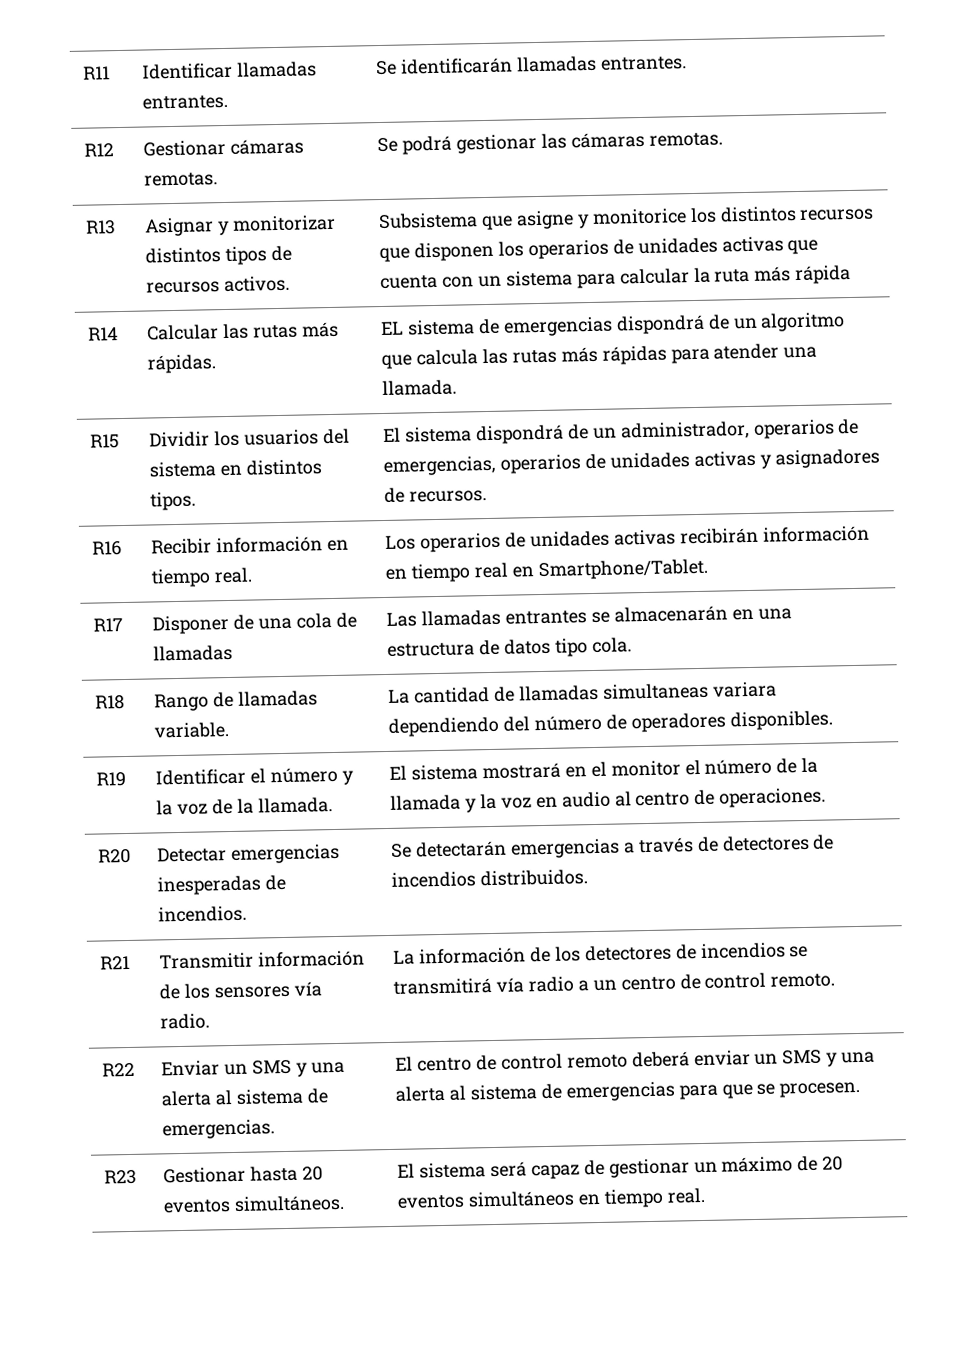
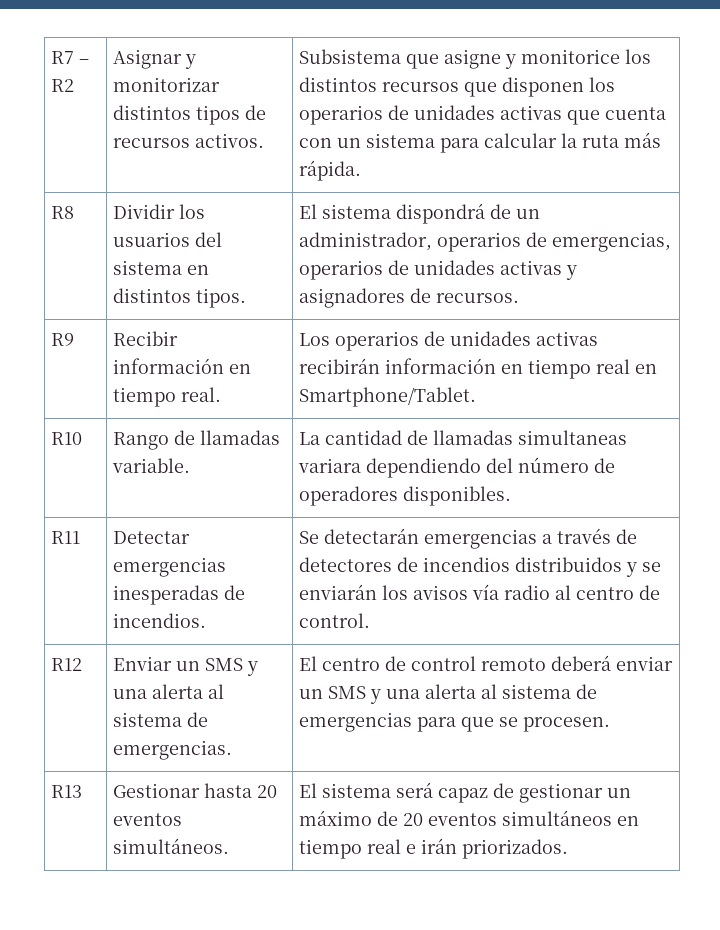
- R11 | Identificar llamadas entrantes. | Se identificarán llamadas entrantes.
- R12 | Gestionar cámaras remotas. | Se podrá gestionar las cámaras remotas.
- R13 | Asignar y monitorizar distintos tipos de recursos activos. | Subsistema que asigne y monitorice los distintos recursos que disponen los operarios de unidades activas que cuenta con un sistema para calcular la ruta más rápida
- R14 | Calcular las rutas más rápidas. | EL sistema de emergencias dispondrá de un algoritmo que calcula las rutas más rápidas para atender una llamada.
- R15 | Dividir los usuarios del sistema en distintos tipos. | El sistema dispondrá de un administrador, operarios de emergencias, operarios de unidades activas y asignadores de recursos.
+ R7 – R2 | Asignar y monitorizar distintos tipos de recursos activos. | Subsistema que asigne y monitorice los distintos recursos que disponen los operarios de unidades activas que cuenta con un sistema para calcular la ruta más rápida.
+ R8 | Dividir los usuarios del sistema en distintos tipos. | El sistema dispondrá de un administrador, operarios de emergencias, operarios de unidades activas y asignadores de recursos.
- R16 | Recibir información en tiempo real. | Los operarios de unidades activas recibirán información en tiempo real en Smartphone/Tablet.
+ R9 | Recibir información en tiempo real. | Los operarios de unidades activas recibirán información en tiempo real en Smartphone/Tablet.
- R17 | Disponer de una cola de llamadas | Las llamadas entrantes se almacenarán en una estructura de datos tipo cola.
- R18 | Rango de llamadas variable. | La cantidad de llamadas simultaneas variara dependiendo del número de operadores disponibles.
+ R10 | Rango de llamadas variable. | La cantidad de llamadas simultaneas variara dependiendo del número de operadores disponibles.
- R19 | Identificar el número y la voz de la llamada. | El sistema mostrará en el monitor el número de la llamada y la voz en audio al centro de operaciones.
- R20 | Detectar emergencias inesperadas de incendios. | Se detectarán emergencias a través de detectores de incendios distribuidos.
- R21 | Transmitir información de los sensores vía radio. | La información de los detectores de incendios se transmitirá vía radio a un centro de control remoto.
- R22 | Enviar un SMS y una alerta al sistema de emergencias. | El centro de control remoto deberá enviar un SMS y una alerta al sistema de emergencias para que se procesen.
+ R11 | Detectar emergencias inesperadas de incendios. | Se detectarán emergencias a través de detectores de incendios distribuidos y se enviarán los avisos vía radio al centro de control.
+ R12 | Enviar un SMS y una alerta al sistema de emergencias. | El centro de control remoto deberá enviar un SMS y una alerta al sistema de emergencias para que se procesen.
- R23 | Gestionar hasta 20 eventos simultáneos. | El sistema será capaz de gestionar un máximo de 20 eventos simultáneos en tiempo real.
+ R13 | Gestionar hasta 20 eventos simultáneos. | El sistema será capaz de gestionar un máximo de 20 eventos simultáneos en tiempo real e irán priorizados.

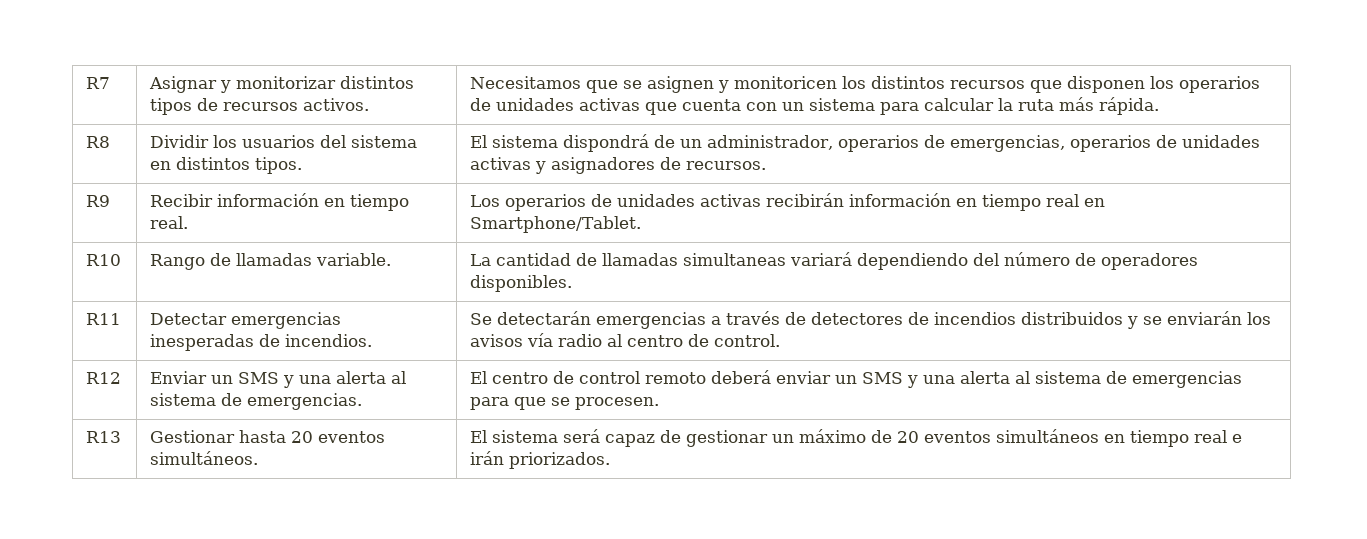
- R7 – R2 | Asignar y monitorizar distintos tipos de recursos activos. | Subsistema que asigne y monitorice los distintos recursos que disponen los operarios de unidades activas que cuenta con un sistema para calcular la ruta más rápida.
+ R7 | Asignar y monitorizar distintos tipos de recursos activos. | Necesitamos que se asignen y monitoricen los distintos recursos que disponen los operarios de unidades activas que cuenta con un sistema para calcular la ruta más rápida.
- R10 | Rango de llamadas variable. | La cantidad de llamadas simultaneas variara dependiendo del número de operadores disponibles.
+ R10 | Rango de llamadas variable. | La cantidad de llamadas simultaneas variará dependiendo del número de operadores disponibles.

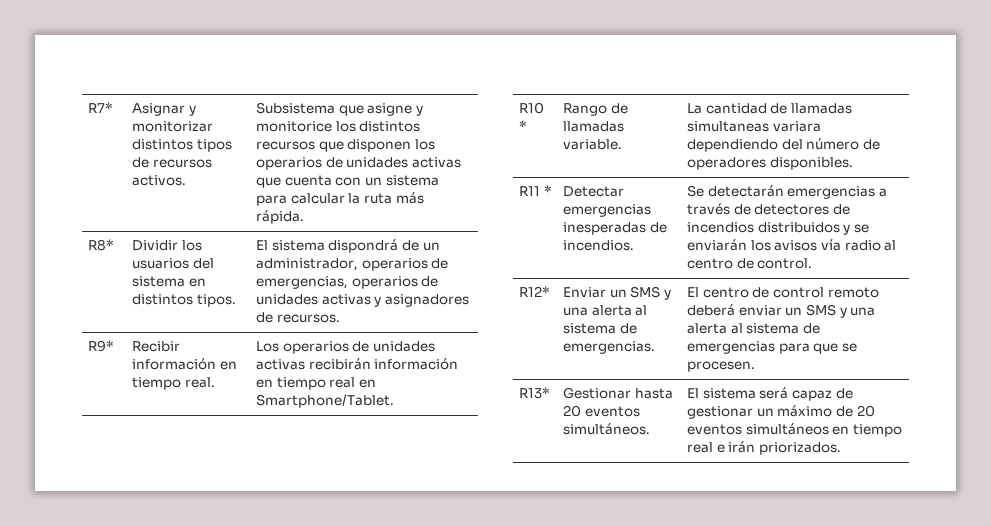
- R7 | Asignar y monitorizar distintos tipos de recursos activos. | Necesitamos que se asignen y monitoricen los distintos recursos que disponen los operarios de unidades activas que cuenta con un sistema para calcular la ruta más rápida.
+ R7* | Asignar y monitorizar distintos tipos de recursos activos. | Subsistema que asigne y monitorice los distintos recursos que disponen los operarios de unidades activas que cuenta con un sistema para calcular la ruta más rápida.
- R8 | Dividir los usuarios del sistema en distintos tipos. | El sistema dispondrá de un administrador, operarios de emergencias, operarios de unidades activas y asignadores de recursos.
+ R8* | Dividir los usuarios del sistema en distintos tipos. | El sistema dispondrá de un administrador, operarios de emergencias, operarios de unidades activas y asignadores de recursos.
- R9 | Recibir información en tiempo real. | Los operarios de unidades activas recibirán información en tiempo real en Smartphone/Tablet.
+ R9* | Recibir información en tiempo real. | Los operarios de unidades activas recibirán información en tiempo real en Smartphone/Tablet.
- R10 | Rango de llamadas variable. | La cantidad de llamadas simultaneas variará dependiendo del número de operadores disponibles.
+ R10 * | Rango de llamadas variable. | La cantidad de llamadas simultaneas variara dependiendo del número de operadores disponibles.
- R11 | Detectar emergencias inesperadas de incendios. | Se detectarán emergencias a través de detectores de incendios distribuidos y se enviarán los avisos vía radio al centro de control.
+ R11 * | Detectar emergencias inesperadas de incendios. | Se detectarán emergencias a través de detectores de incendios distribuidos y se enviarán los avisos vía radio al centro de control.
- R12 | Enviar un SMS y una alerta al sistema de emergencias. | El centro de control remoto deberá enviar un SMS y una alerta al sistema de emergencias para que se procesen.
+ R12* | Enviar un SMS y una alerta al sistema de emergencias. | El centro de control remoto deberá enviar un SMS y una alerta al sistema de emergencias para que se procesen.
- R13 | Gestionar hasta 20 eventos simultáneos. | El sistema será capaz de gestionar un máximo de 20 eventos simultáneos en tiempo real e irán priorizados.
+ R13* | Gestionar hasta 20 eventos simultáneos. | El sistema será capaz de gestionar un máximo de 20 eventos simultáneos en tiempo real e irán priorizados.

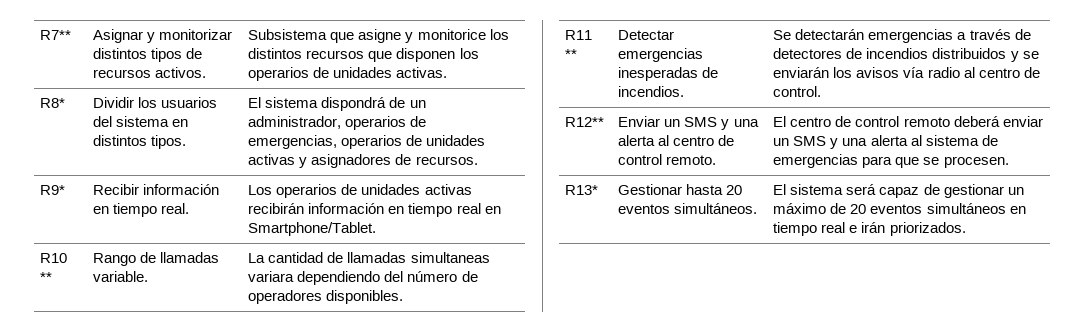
- R7* | Asignar y monitorizar distintos tipos de recursos activos. | Subsistema que asigne y monitorice los distintos recursos que disponen los operarios de unidades activas que cuenta con un sistema para calcular la ruta más rápida.
+ R7** | Asignar y monitorizar distintos tipos de recursos activos. | Subsistema que asigne y monitorice los distintos recursos que disponen los operarios de unidades activas.
- R10 * | Rango de llamadas variable. | La cantidad de llamadas simultaneas variara dependiendo del número de operadores disponibles.
+ R10 ** | Rango de llamadas variable. | La cantidad de llamadas simultaneas variara dependiendo del número de operadores disponibles.
- R11 * | Detectar emergencias inesperadas de incendios. | Se detectarán emergencias a través de detectores de incendios distribuidos y se enviarán los avisos vía radio al centro de control.
+ R11 ** | Detectar emergencias inesperadas de incendios. | Se detectarán emergencias a través de detectores de incendios distribuidos y se enviarán los avisos vía radio al centro de control.
- R12* | Enviar un SMS y una alerta al sistema de emergencias. | El centro de control remoto deberá enviar un SMS y una alerta al sistema de emergencias para que se procesen.
+ R12** | Enviar un SMS y una alerta al centro de control remoto. | El centro de control remoto deberá enviar un SMS y una alerta al sistema de emergencias para que se procesen.

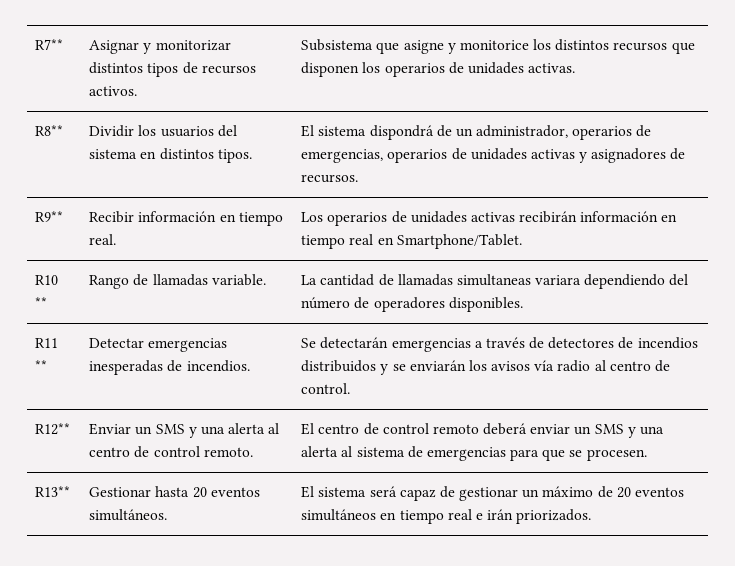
- R8* | Dividir los usuarios del sistema en distintos tipos. | El sistema dispondrá de un administrador, operarios de emergencias, operarios de unidades activas y asignadores de recursos.
+ R8** | Dividir los usuarios del sistema en distintos tipos. | El sistema dispondrá de un administrador, operarios de emergencias, operarios de unidades activas y asignadores de recursos.
- R9* | Recibir información en tiempo real. | Los operarios de unidades activas recibirán información en tiempo real en Smartphone/Tablet.
+ R9** | Recibir información en tiempo real. | Los operarios de unidades activas recibirán información en tiempo real en Smartphone/Tablet.
- R13* | Gestionar hasta 20 eventos simultáneos. | El sistema será capaz de gestionar un máximo de 20 eventos simultáneos en tiempo real e irán priorizados.
+ R13** | Gestionar hasta 20 eventos simultáneos. | El sistema será capaz de gestionar un máximo de 20 eventos simultáneos en tiempo real e irán priorizados.

